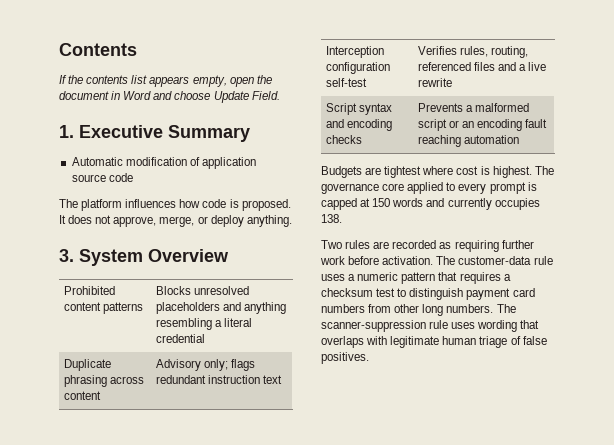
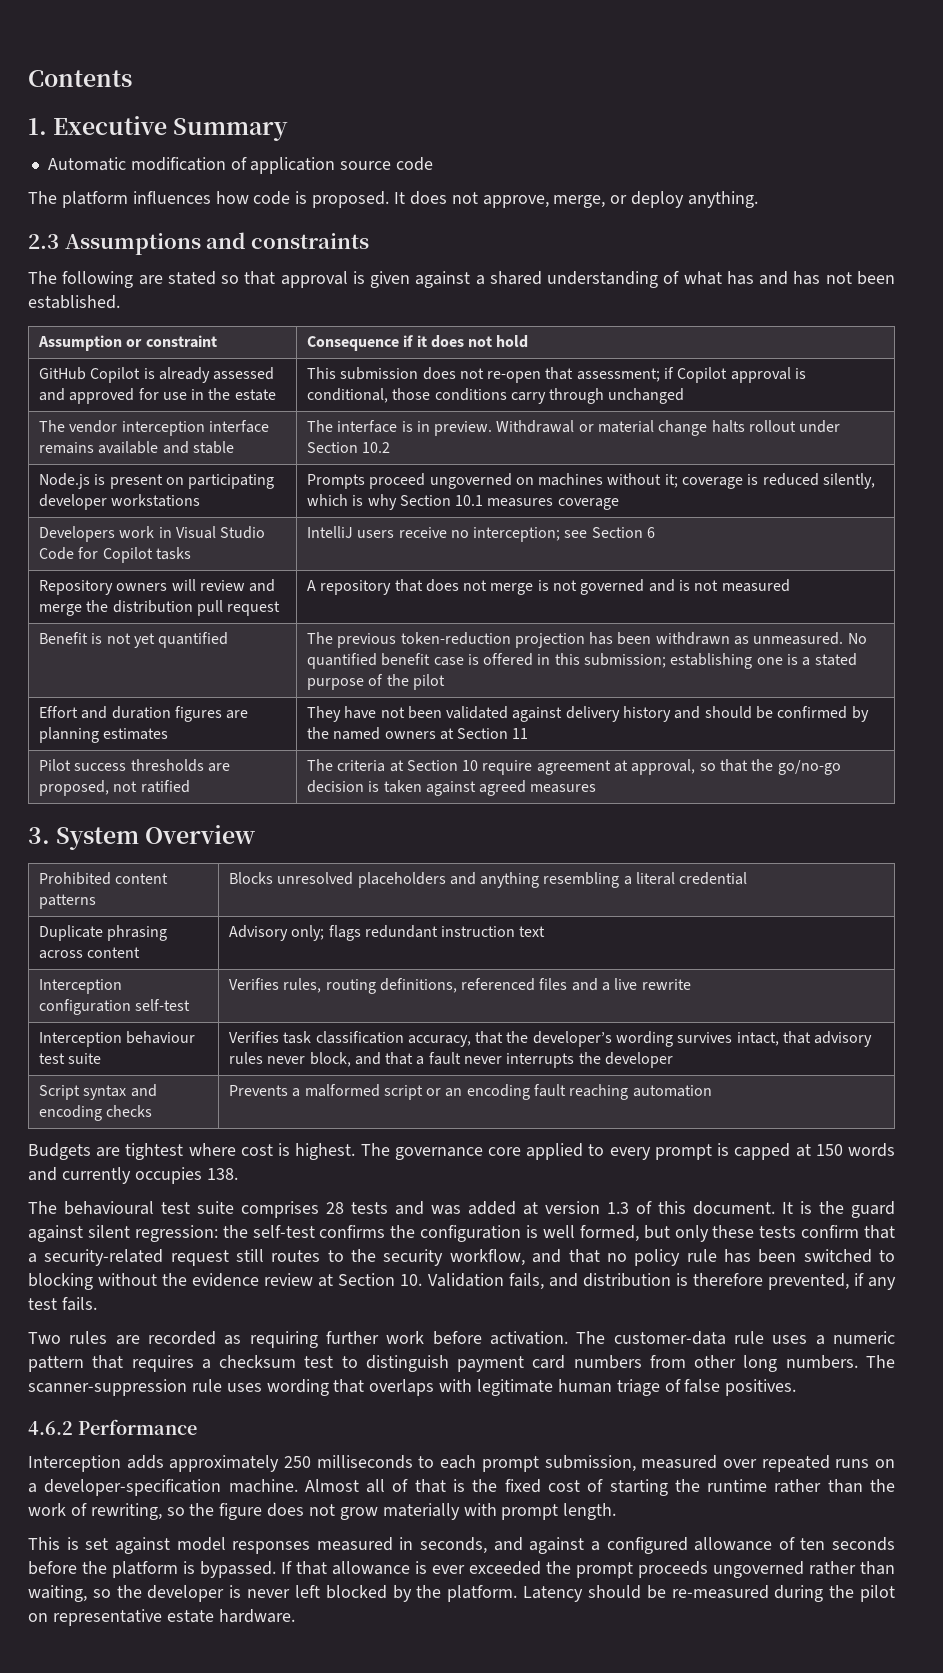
- If the contents list appears empty, open the document in Word and choose Update Field.
+ 2.3 Assumptions and constraints
+ The following are stated so that approval is given against a shared understanding of what has and has not been established.
+ Assumption or constraint | Consequence if it does not hold
+ GitHub Copilot is already assessed and approved for use in the estate | This submission does not re-open that assessment; if Copilot approval is conditional, those conditions carry through unchanged
+ The vendor interception interface remains available and stable | The interface is in preview. Withdrawal or material change halts rollout under Section 10.2
+ Node.js is present on participating developer workstations | Prompts proceed ungoverned on machines without it; coverage is reduced silently, which is why Section 10.1 measures coverage
+ Developers work in Visual Studio Code for Copilot tasks | IntelliJ users receive no interception; see Section 6
+ Repository owners will review and merge the distribution pull request | A repository that does not merge is not governed and is not measured
+ Benefit is not yet quantified | The previous token-reduction projection has been withdrawn as unmeasured. No quantified benefit case is offered in this submission; establishing one is a stated purpose of the pilot
+ Effort and duration figures are planning estimates | They have not been validated against delivery history and should be confirmed by the named owners at Section 11
+ Pilot success thresholds are proposed, not ratified | The criteria at Section 10 require agreement at approval, so that the go/no-go decision is taken against agreed measures
- Interception configuration self-test | Verifies rules, routing, referenced files and a live rewrite
+ Interception configuration self-test | Verifies rules, routing definitions, referenced files and a live rewrite
+ Interception behaviour test suite | Verifies task classification accuracy, that the developer’s wording survives intact, that advisory rules never block, and that a fault never interrupts the developer
+ The behavioural test suite comprises 28 tests and was added at version 1.3 of this document. It is the guard against silent regression: the self-test confirms the configuration is well formed, but only these tests confirm that a security-related request still routes to the security workflow, and that no policy rule has been switched to blocking without the evidence review at Section 10. Validation fails, and distribution is therefore prevented, if any test fails.
+ 4.6.2 Performance
+ Interception adds approximately 250 milliseconds to each prompt submission, measured over repeated runs on a developer-specification machine. Almost all of that is the fixed cost of starting the runtime rather than the work of rewriting, so the figure does not grow materially with prompt length.
+ This is set against model responses measured in seconds, and against a configured allowance of ten seconds before the platform is bypassed. If that allowance is ever exceeded the prompt proceeds ungoverned rather than waiting, so the developer is never left blocked by the platform. Latency should be re-measured during the pilot on representative estate hardware.

